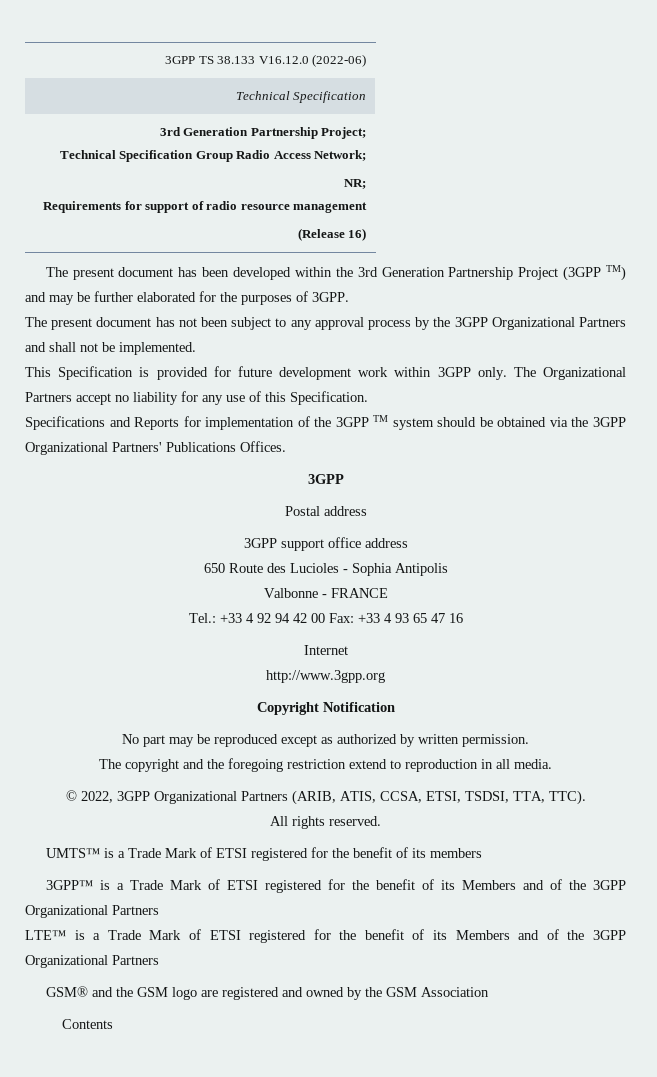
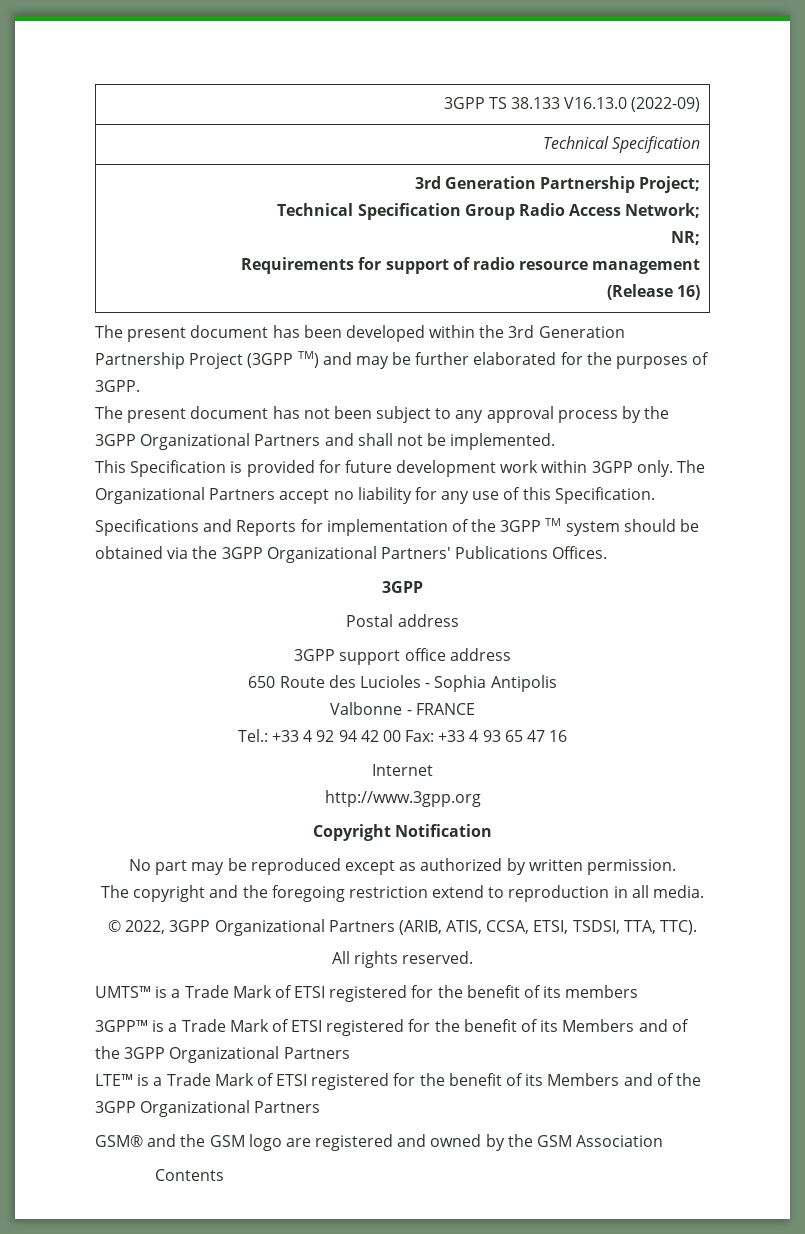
- 3GPP TS 38.133 V16.12.0 (2022-06)
+ 3GPP TS 38.133 V16.13.0 (2022-09)

